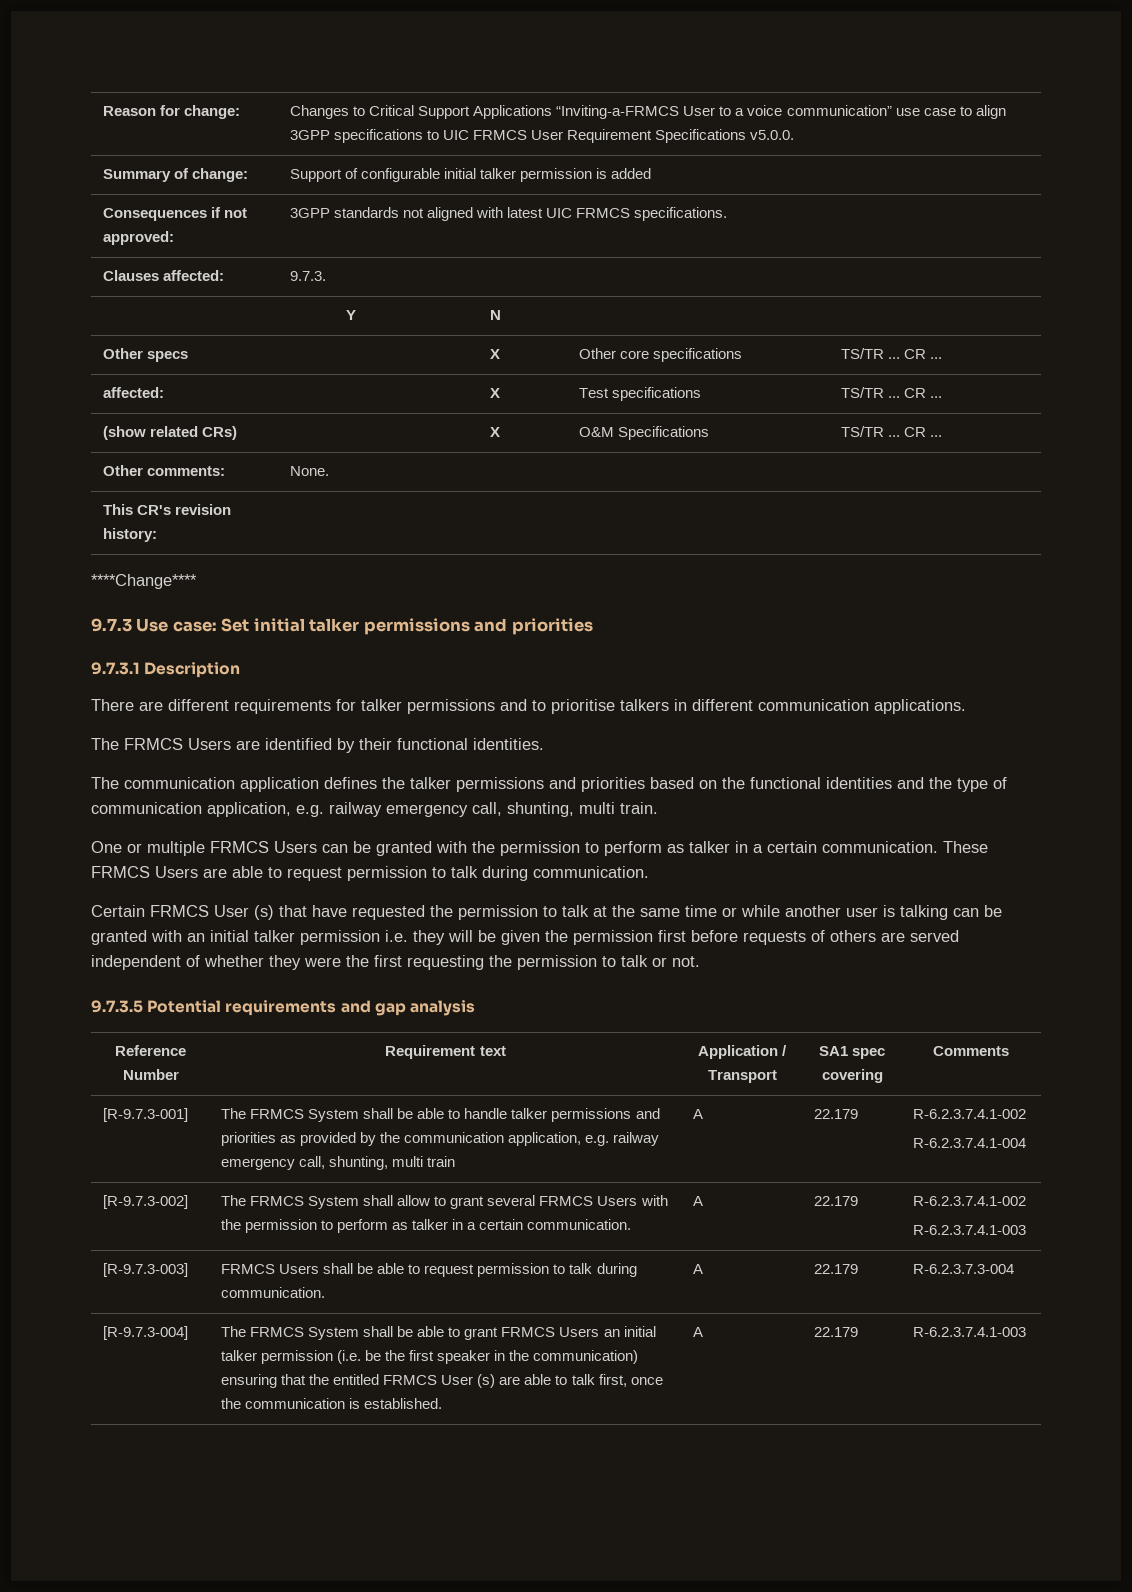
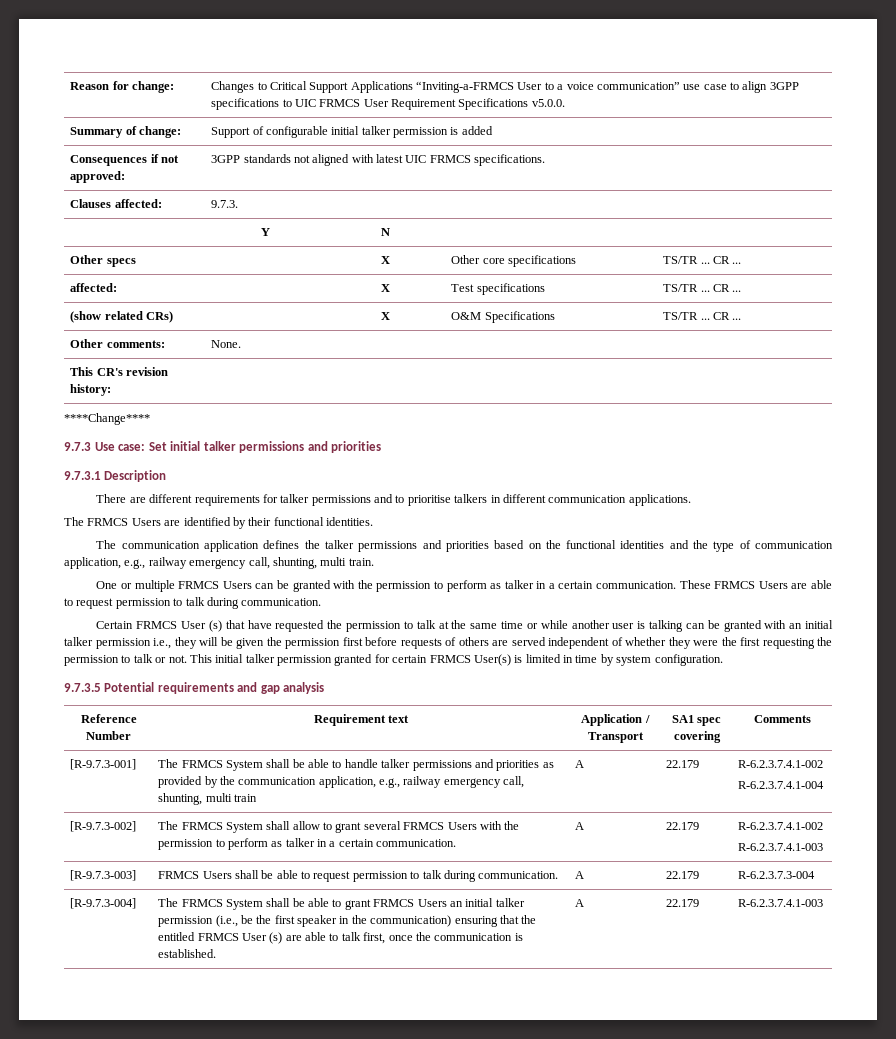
- The communication application defines the talker permissions and priorities based on the functional identities and the type of communication application, e.g. railway emergency call, shunting, multi train.
+ The communication application defines the talker permissions and priorities based on the functional identities and the type of communication application, e.g., railway emergency call, shunting, multi train.
- Certain FRMCS User (s) that have requested the permission to talk at the same time or while another user is talking can be granted with an initial talker permission i.e. they will be given the permission first before requests of others are served independent of whether they were the first requesting the permission to talk or not.
+ Certain FRMCS User (s) that have requested the permission to talk at the same time or while another user is talking can be granted with an initial talker permission i.e., they will be given the permission first before requests of others are served independent of whether they were the first requesting the permission to talk or not. This initial talker permission granted for certain FRMCS User(s) is limited in time by system configuration.
- [R-9.7.3-001] | The FRMCS System shall be able to handle talker permissions and priorities as provided by the communication application, e.g. railway emergency call, shunting, multi train | A | 22.179 | R-6.2.3.7.4.1-002
+ [R-9.7.3-001] | The FRMCS System shall be able to handle talker permissions and priorities as provided by the communication application, e.g., railway emergency call, shunting, multi train | A | 22.179 | R-6.2.3.7.4.1-002
- The FRMCS System shall be able to grant FRMCS Users an initial talker permission (i.e. be the first speaker in the communication) ensuring that the entitled FRMCS User (s) are able to talk first, once the communication is established.
+ The FRMCS System shall be able to grant FRMCS Users an initial talker permission (i.e., be the first speaker in the communication) ensuring that the entitled FRMCS User (s) are able to talk first, once the communication is established.

